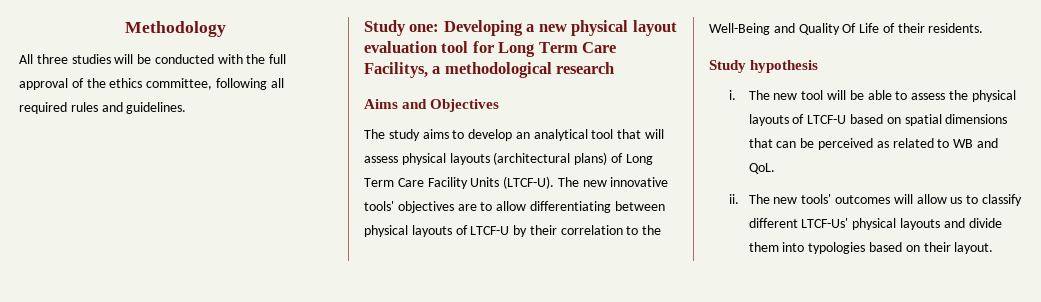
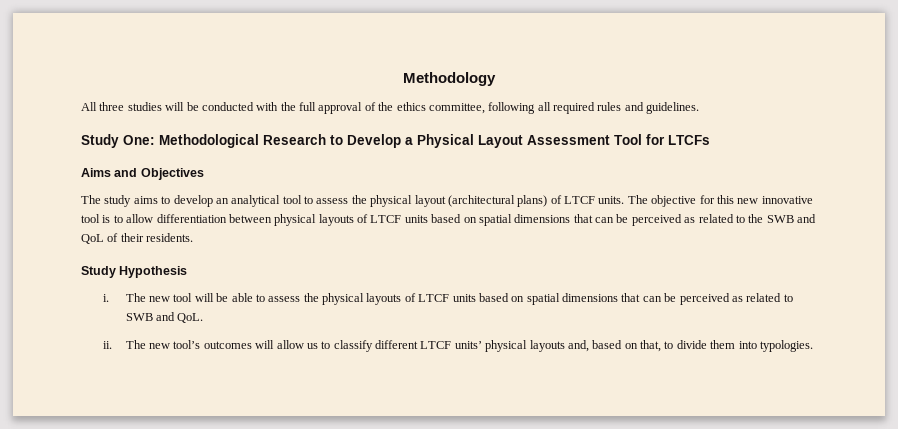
- Study one: Developing a new physical layout evaluation tool for Long Term Care Facilitys, a methodological research
+ Study One: Methodological Research to Develop a Physical Layout Assessment Tool for LTCFs
- The study aims to develop an analytical tool that will assess physical layouts (architectural plans) of Long Term Care Facility Units (LTCF-U). The new innovative tools' objectives are to allow differentiating between physical layouts of LTCF-U by their correlation to the Well-Being and Quality Of Life of their residents.
+ The study aims to develop an analytical tool to assess the physical layout (architectural plans) of LTCF units. The objective for this new innovative tool is to allow differentiation between physical layouts of LTCF units based on spatial dimensions that can be perceived as related to the SWB and QoL of their residents.
- Study hypothesis
+ Study Hypothesis
- The new tool will be able to assess the physical layouts of LTCF-U based on spatial dimensions that can be perceived as related to WB and QoL.
+ The new tool will be able to assess the physical layouts of LTCF units based on spatial dimensions that can be perceived as related to SWB and QoL.
- The new tools' outcomes will allow us to classify different LTCF-Us' physical layouts and divide them into typologies based on their layout.
+ The new tool’s outcomes will allow us to classify different LTCF units’ physical layouts and, based on that, to divide them into typologies.

